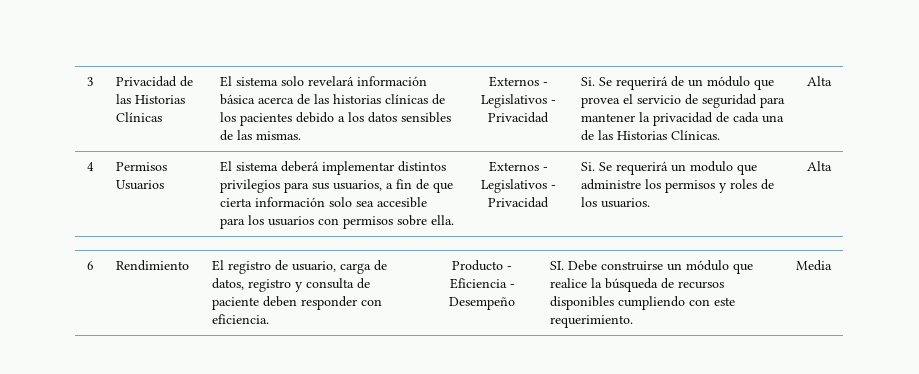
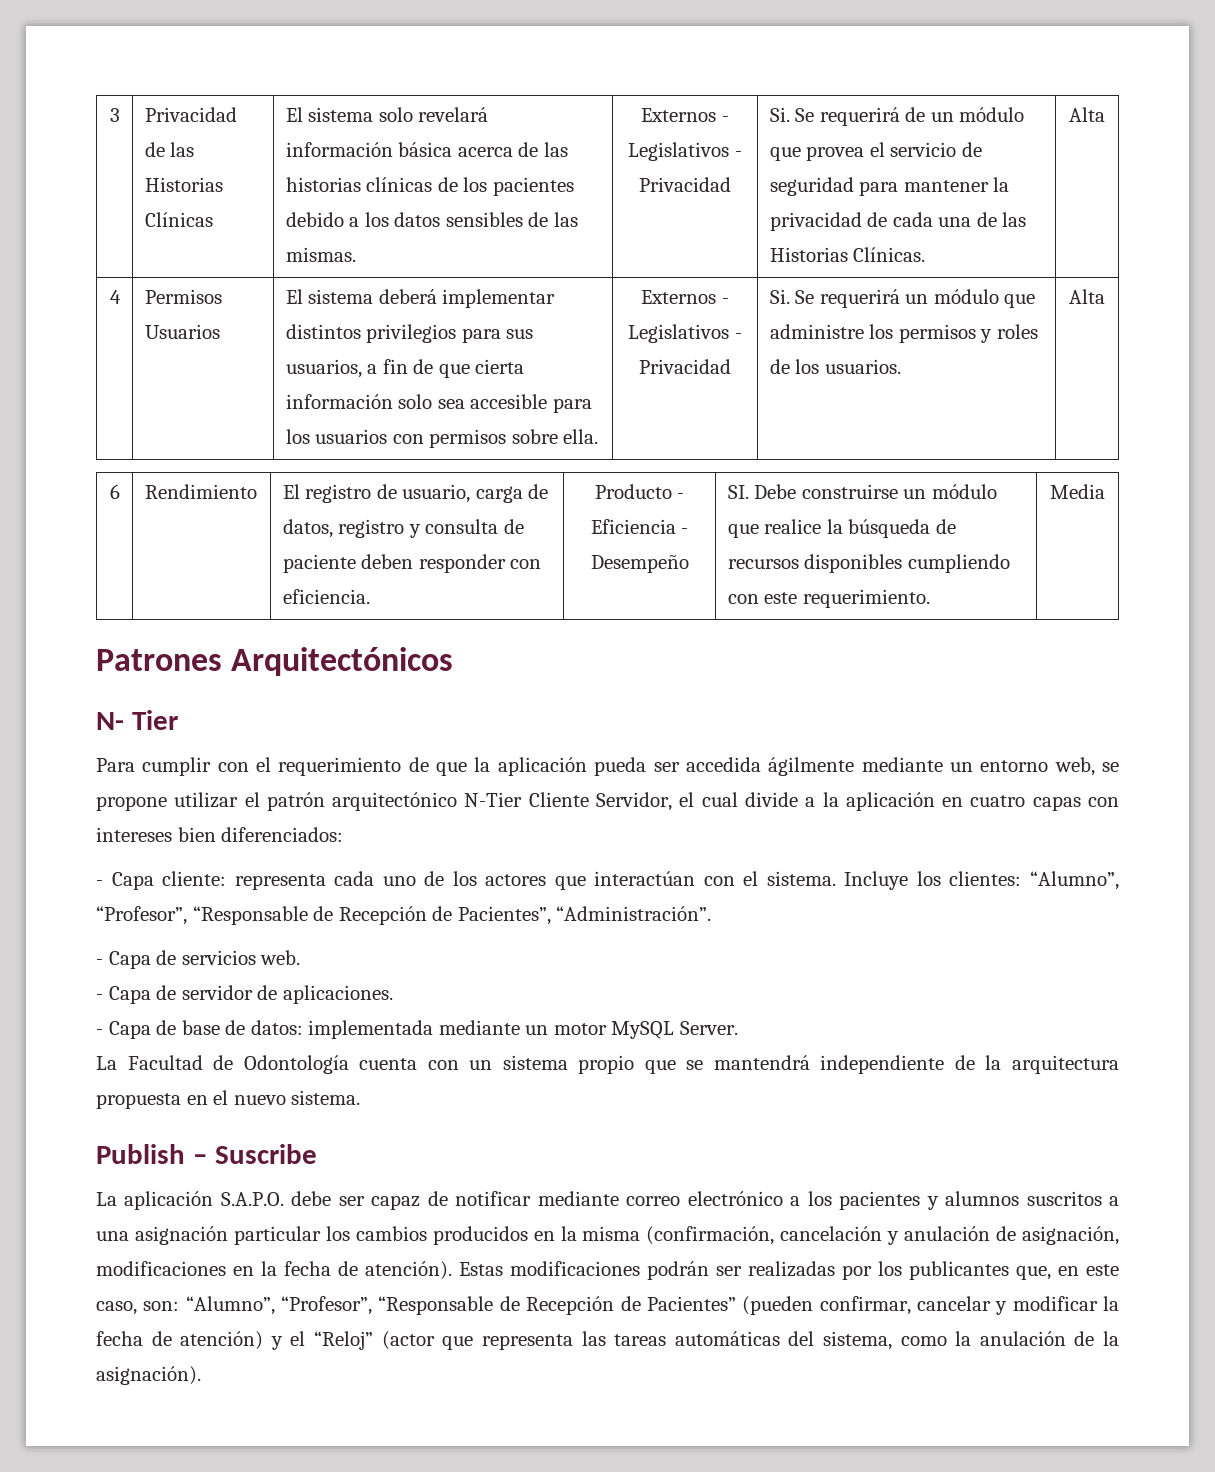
- Si. Se requerirá un modulo que administre los permisos y roles de los usuarios.
+ Si. Se requerirá un módulo que administre los permisos y roles de los usuarios.
+ Patrones Arquitectónicos
+ N- Tier
+ Para cumplir con el requerimiento de que la aplicación pueda ser accedida ágilmente mediante un entorno web, se propone utilizar el patrón arquitectónico N-Tier Cliente Servidor, el cual divide a la aplicación en cuatro capas con intereses bien diferenciados:
+ - Capa cliente: representa cada uno de los actores que interactúan con el sistema. Incluye los clientes: “Alumno”, “Profesor”, “Responsable de Recepción de Pacientes”, “Administración”.
+ - Capa de servicios web.
+ - Capa de servidor de aplicaciones.
+ - Capa de base de datos: implementada mediante un motor MySQL Server.
+ La Facultad de Odontología cuenta con un sistema propio que se mantendrá independiente de la arquitectura propuesta en el nuevo sistema.
+ Publish – Suscribe
+ La aplicación S.A.P.O. debe ser capaz de notificar mediante correo electrónico a los pacientes y alumnos suscritos a una asignación particular los cambios producidos en la misma (confirmación, cancelación y anulación de asignación, modificaciones en la fecha de atención). Estas modificaciones podrán ser realizadas por los publicantes que, en este caso, son: “Alumno”, “Profesor”, “Responsable de Recepción de Pacientes” (pueden confirmar, cancelar y modificar la fecha de atención) y el “Reloj” (actor que representa las tareas automáticas del sistema, como la anulación de la asignación).

